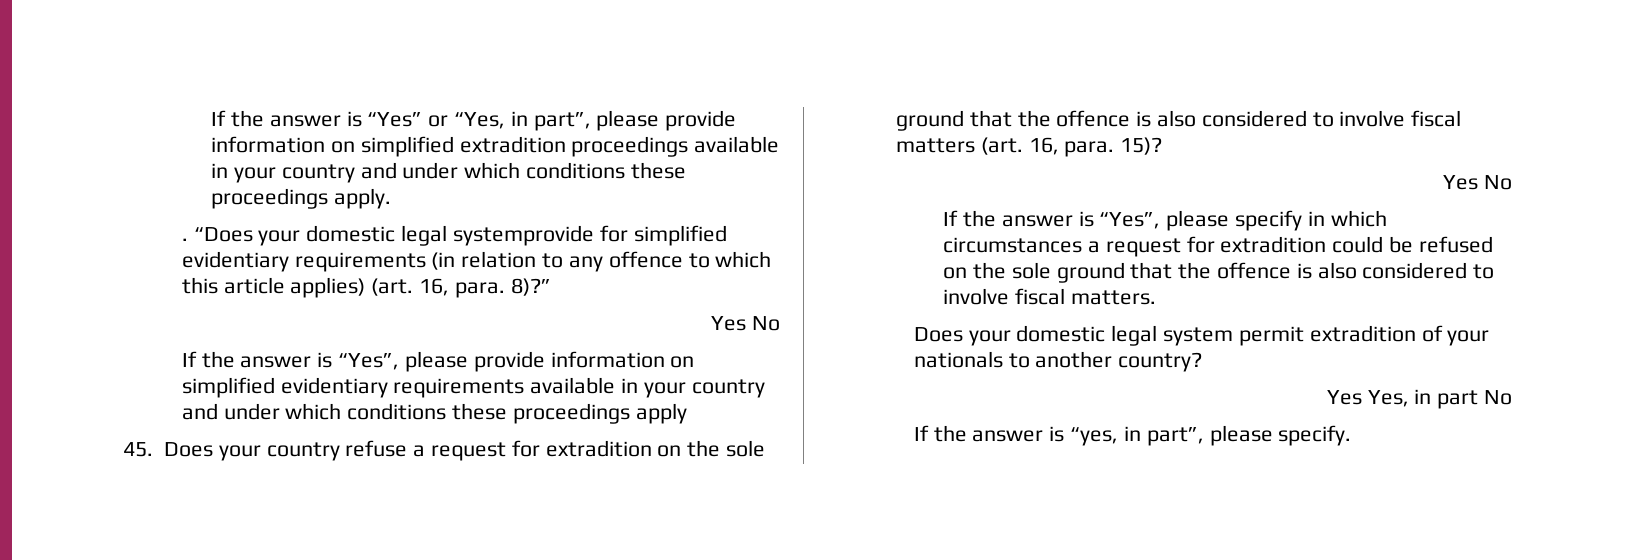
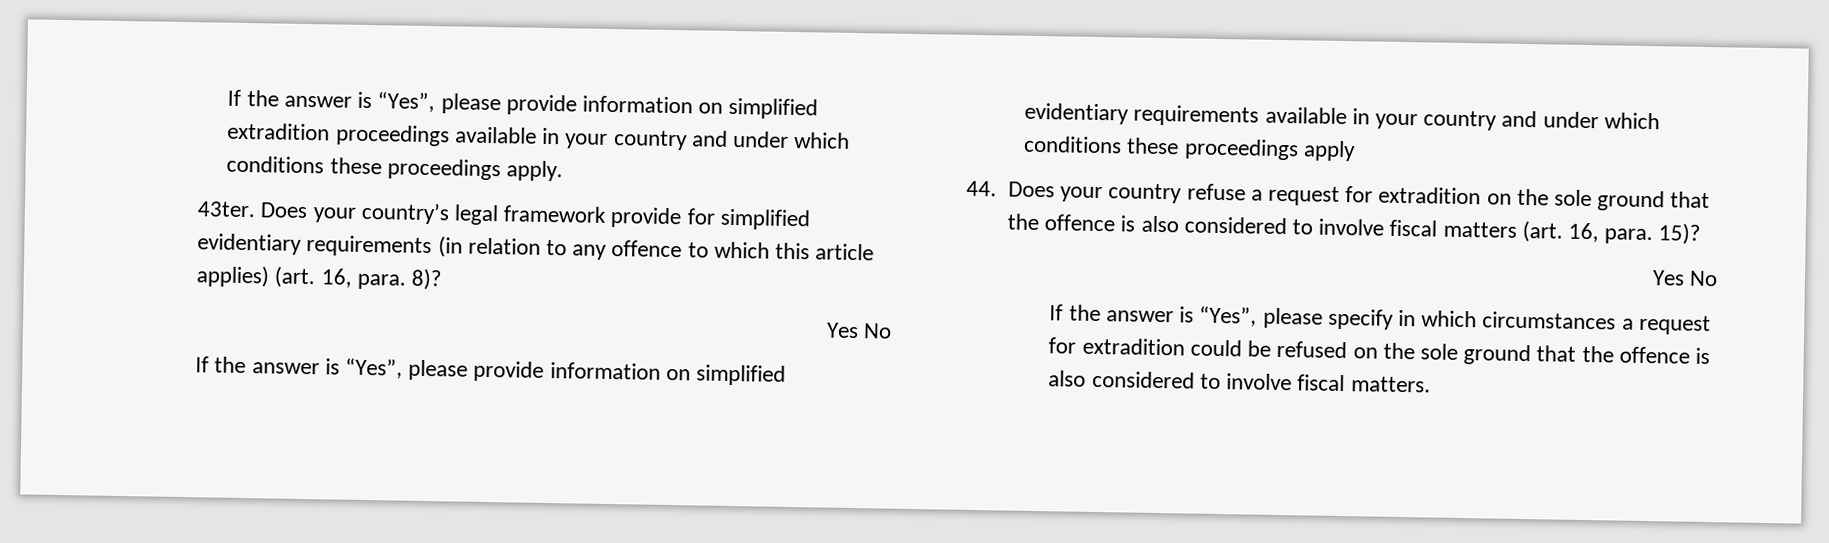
- If the answer is “Yes” or “Yes, in part”, please provide information on simplified extradition proceedings available in your country and under which conditions these proceedings apply.
+ If the answer is “Yes”, please provide information on simplified extradition proceedings available in your country and under which conditions these proceedings apply.
- . “Does your domestic legal systemprovide for simplified evidentiary requirements (in relation to any offence to which this article applies) (art. 16, para. 8)?”
+ 43ter. Does your country’s legal framework provide for simplified evidentiary requirements (in relation to any offence to which this article applies) (art. 16, para. 8)?
- 45. Does your country refuse a request for extradition on the sole ground that the offence is also considered to involve fiscal matters (art. 16, para. 15)?
+ 44. Does your country refuse a request for extradition on the sole ground that the offence is also considered to involve fiscal matters (art. 16, para. 15)?
- Does your domestic legal system permit extradition of your nationals to another country?
- Yes Yes, in part No
- If the answer is “yes, in part”, please specify.

